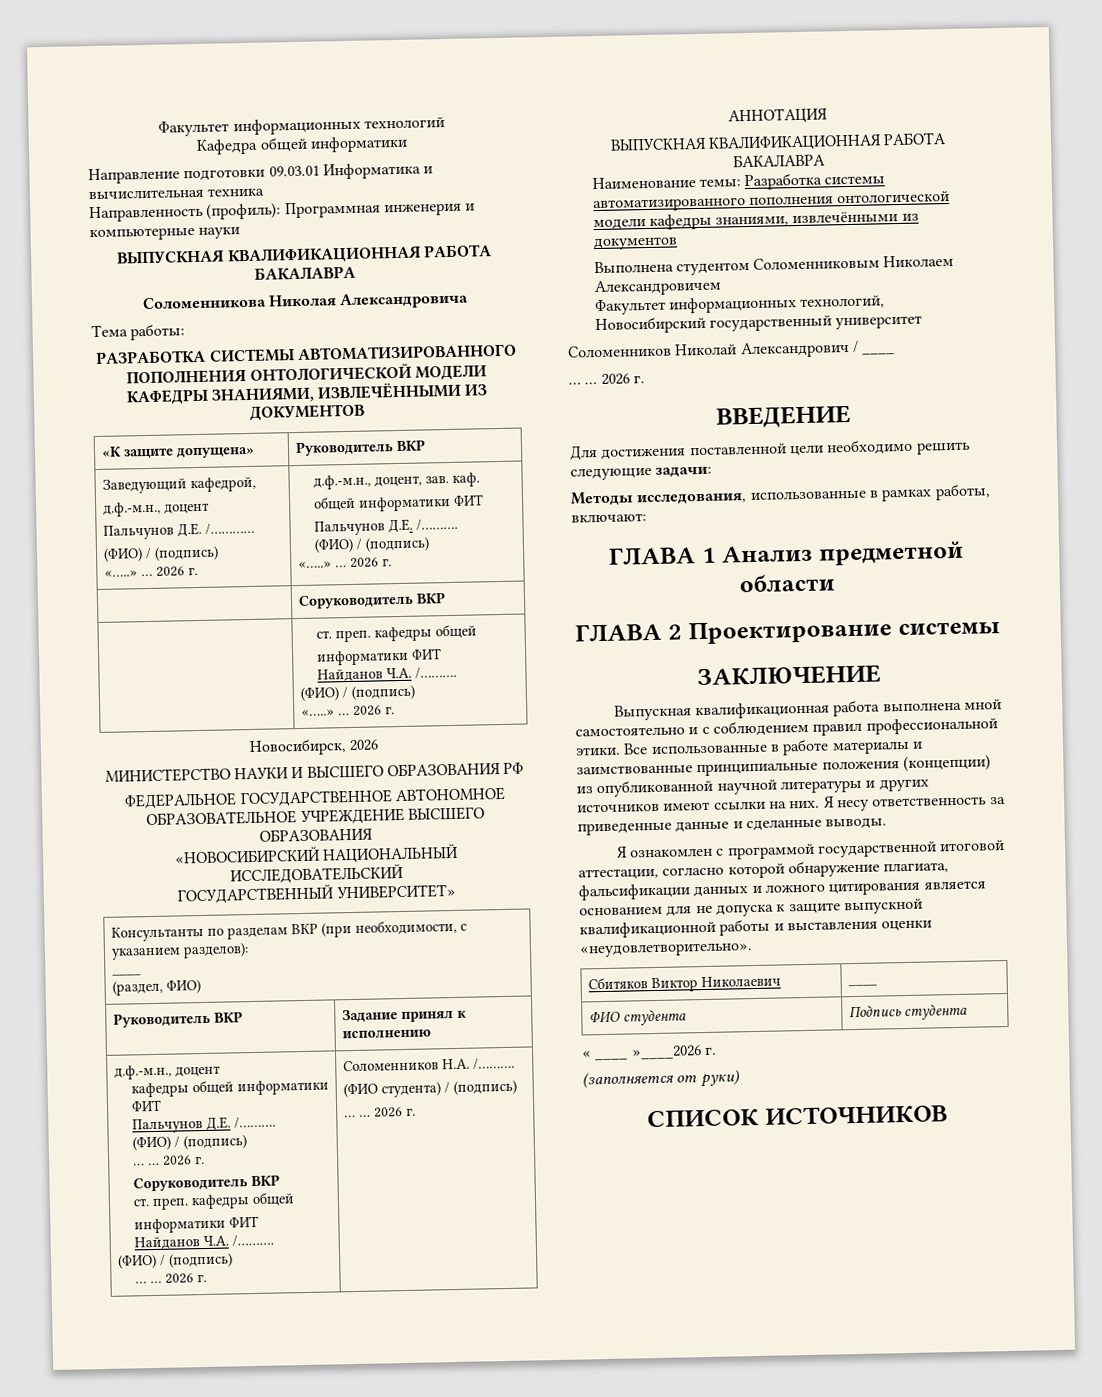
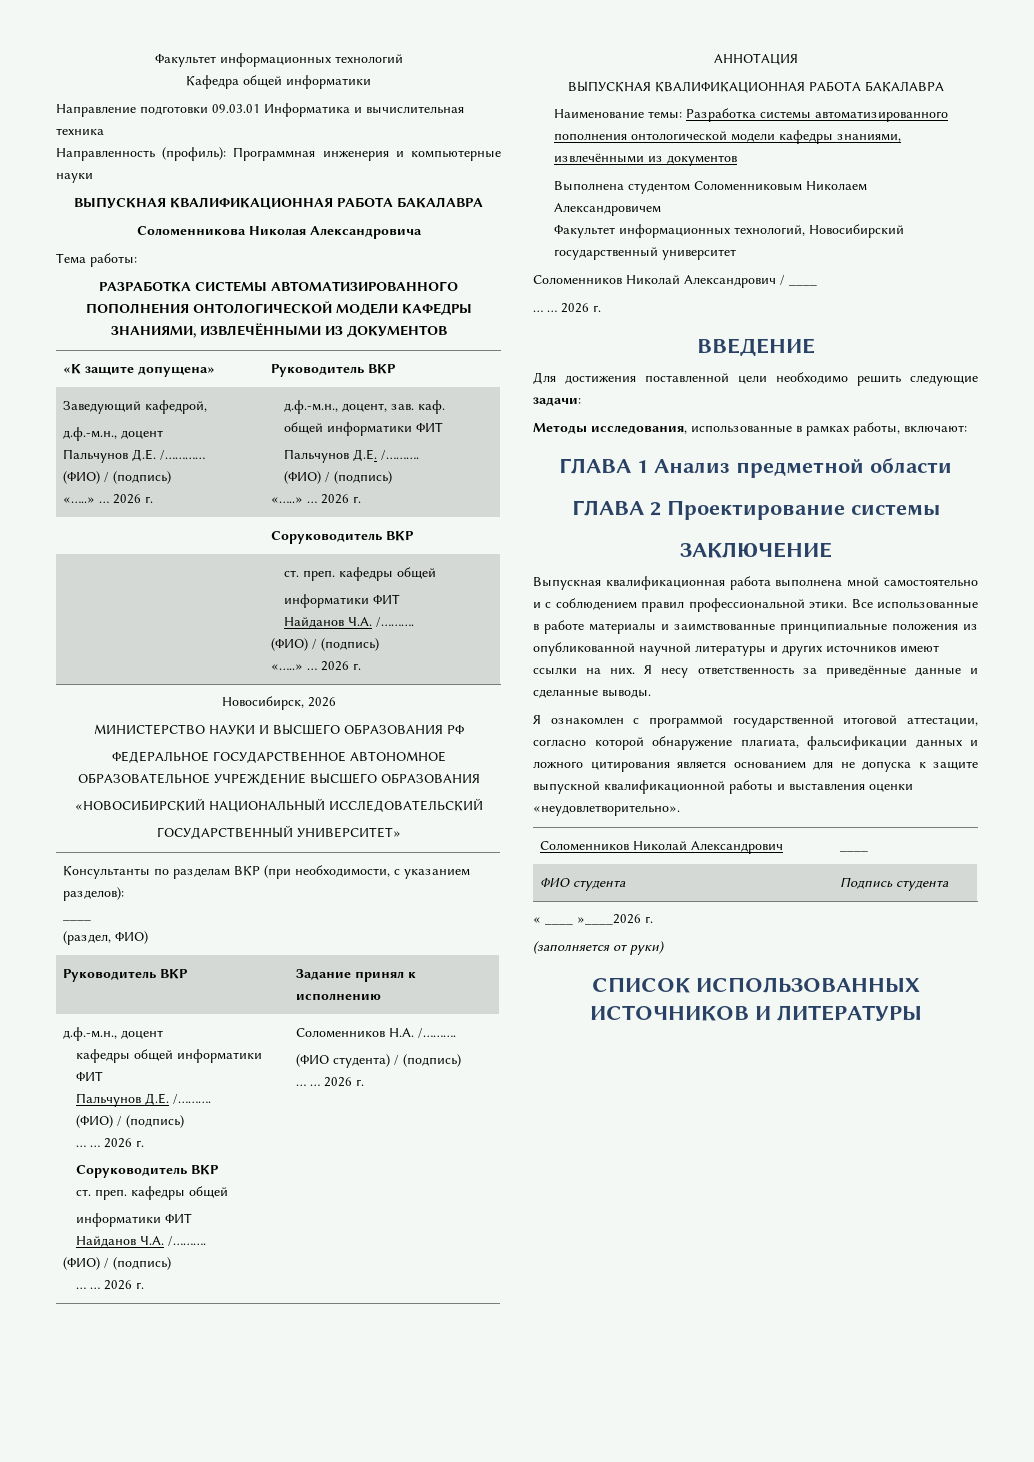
- Все использованные в работе материалы и заимствованные принципиальные положения (концепции) из опубликованной научной литературы и других источников имеют ссылки на них.
+ Все использованные в работе материалы и заимствованные принципиальные положения из опубликованной научной литературы и других источников имеют ссылки на них.
- Я несу ответственность за приведенные данные и сделанные выводы.
+ Я несу ответственность за приведённые данные и сделанные выводы.
- Сбитяков Виктор Николаевич | ____
+ Соломенников Николай Александрович | ____
- СПИСОК ИСТОЧНИКОВ
+ СПИСОК ИСПОЛЬЗОВАННЫХ ИСТОЧНИКОВ И ЛИТЕРАТУРЫ

